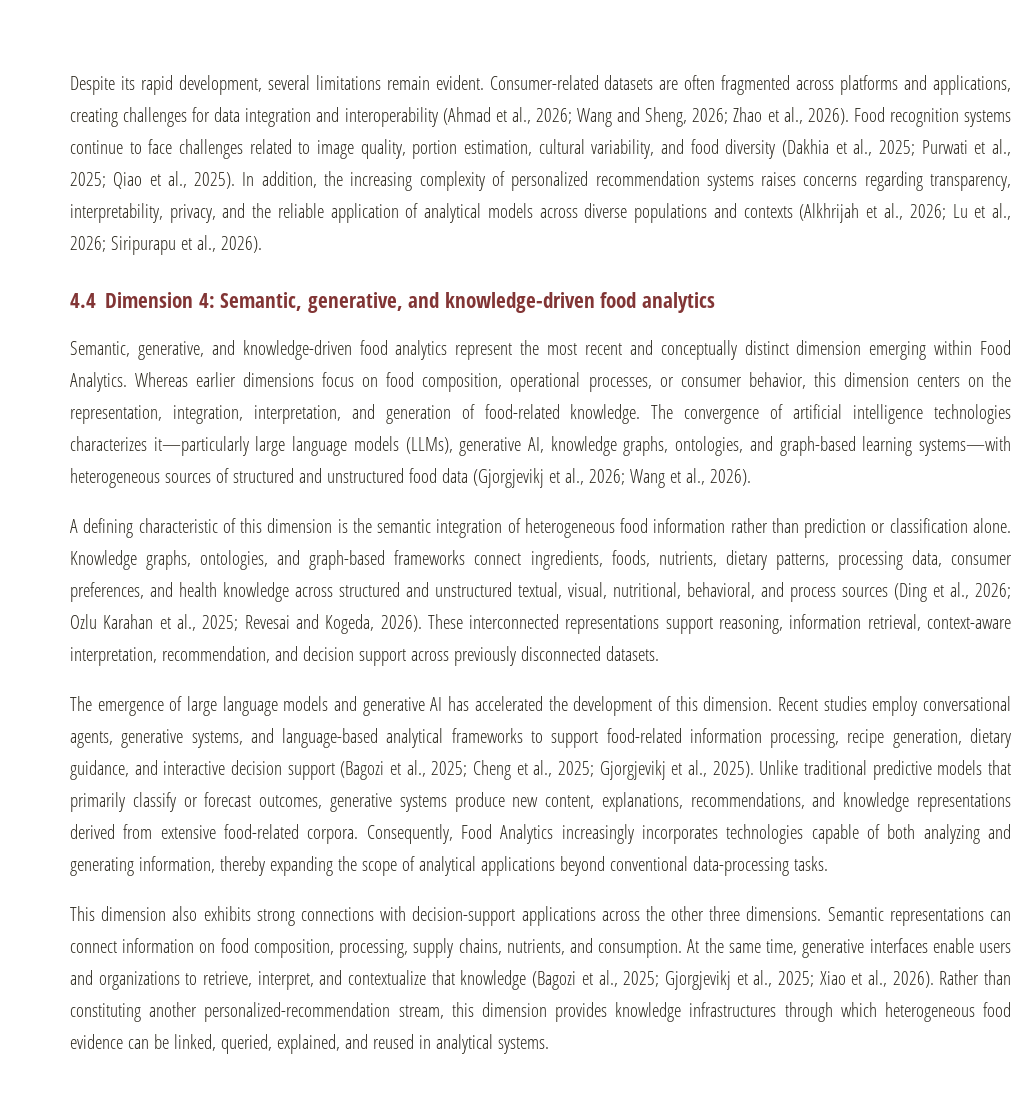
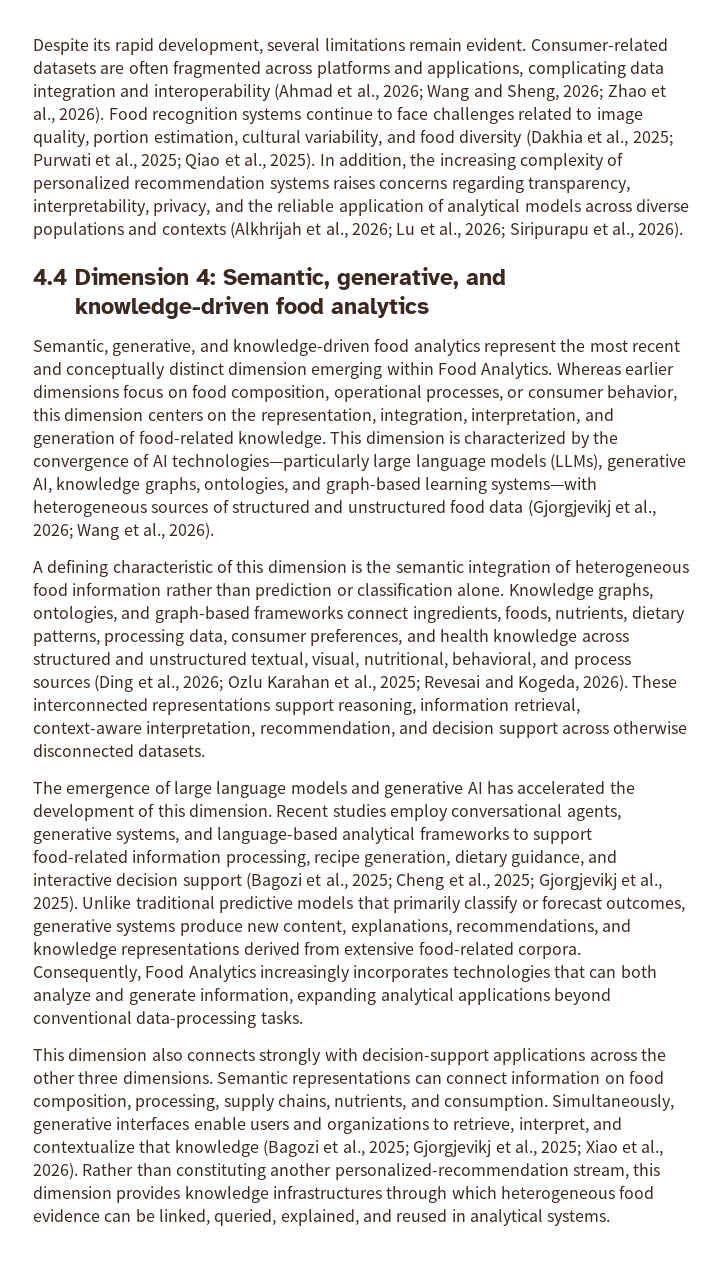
- Consumer-related datasets are often fragmented across platforms and applications, creating challenges for data integration and interoperability (Ahmad et al., 2026; Wang and Sheng, 2026; Zhao et al., 2026).
+ Consumer-related datasets are often fragmented across platforms and applications, complicating data integration and interoperability (Ahmad et al., 2026; Wang and Sheng, 2026; Zhao et al., 2026).
- The convergence of artificial intelligence technologies characterizes it—particularly large language models (LLMs), generative AI, knowledge graphs, ontologies, and graph-based learning systems—with heterogeneous sources of structured and unstructured food data (Gjorgjevikj et al., 2026; Wang et al., 2026).
+ This dimension is characterized by the convergence of AI technologies—particularly large language models (LLMs), generative AI, knowledge graphs, ontologies, and graph-based learning systems—with heterogeneous sources of structured and unstructured food data (Gjorgjevikj et al., 2026; Wang et al., 2026).
- These interconnected representations support reasoning, information retrieval, context-aware interpretation, recommendation, and decision support across previously disconnected datasets.
+ These interconnected representations support reasoning, information retrieval, context-aware interpretation, recommendation, and decision support across otherwise disconnected datasets.
- Consequently, Food Analytics increasingly incorporates technologies capable of both analyzing and generating information, thereby expanding the scope of analytical applications beyond conventional data-processing tasks.
+ Consequently, Food Analytics increasingly incorporates technologies that can both analyze and generate information, expanding analytical applications beyond conventional data-processing tasks.
- This dimension also exhibits strong connections with decision-support applications across the other three dimensions.
+ This dimension also connects strongly with decision-support applications across the other three dimensions.
- At the same time, generative interfaces enable users and organizations to retrieve, interpret, and contextualize that knowledge (Bagozi et al., 2025; Gjorgjevikj et al., 2025; Xiao et al., 2026).
+ Simultaneously, generative interfaces enable users and organizations to retrieve, interpret, and contextualize that knowledge (Bagozi et al., 2025; Gjorgjevikj et al., 2025; Xiao et al., 2026).

